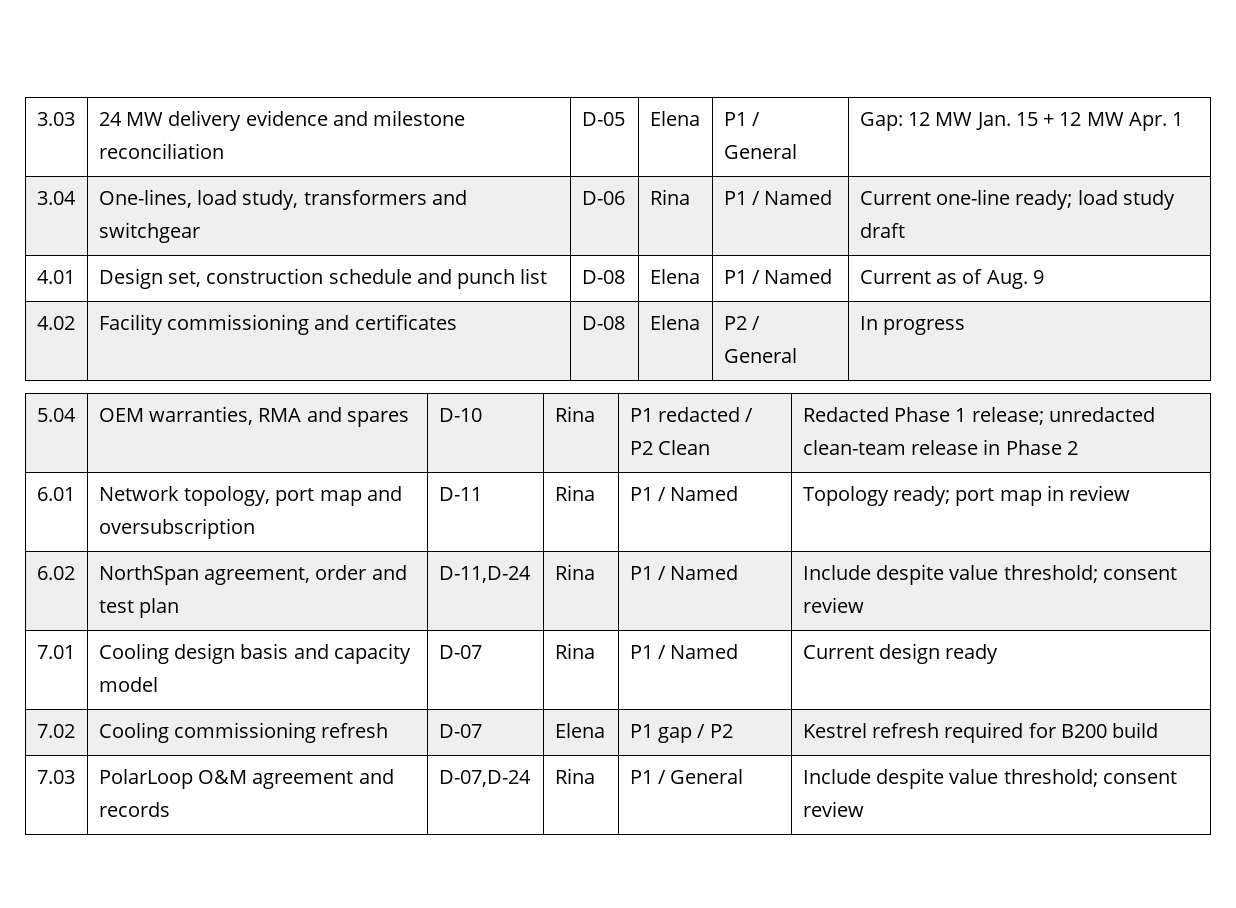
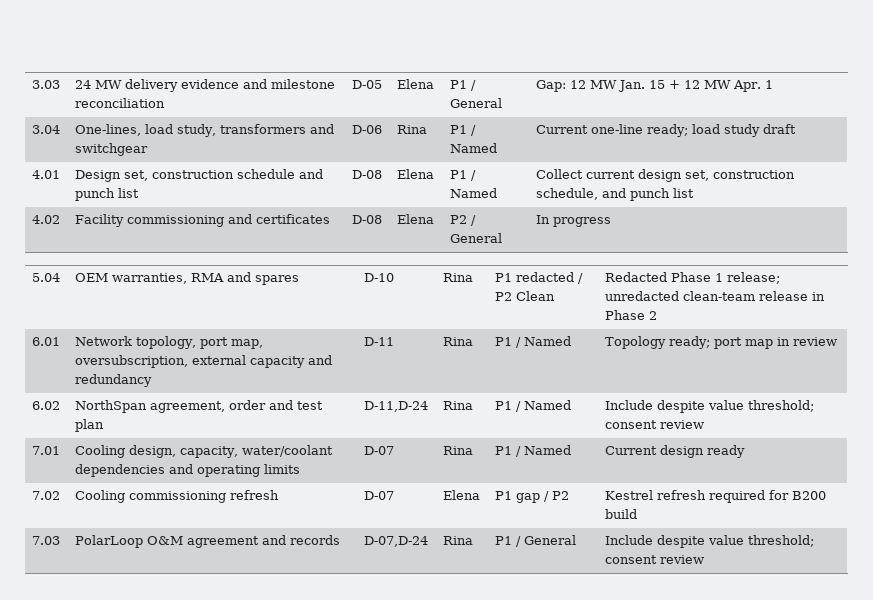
- 4.01 | Design set, construction schedule and punch list | D-08 | Elena | P1 / Named | Current as of Aug. 9
+ 4.01 | Design set, construction schedule and punch list | D-08 | Elena | P1 / Named | Collect current design set, construction schedule, and punch list
- 6.01 | Network topology, port map and oversubscription | D-11 | Rina | P1 / Named | Topology ready; port map in review
+ 6.01 | Network topology, port map, oversubscription, external capacity and redundancy | D-11 | Rina | P1 / Named | Topology ready; port map in review
- 7.01 | Cooling design basis and capacity model | D-07 | Rina | P1 / Named | Current design ready
+ 7.01 | Cooling design, capacity, water/coolant dependencies and operating limits | D-07 | Rina | P1 / Named | Current design ready

